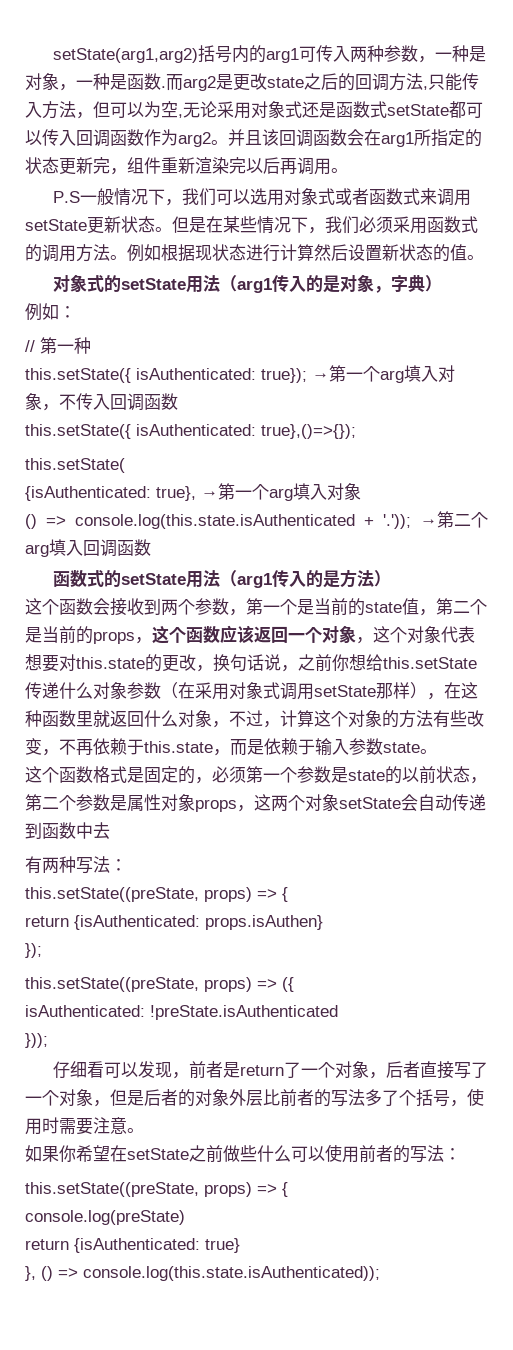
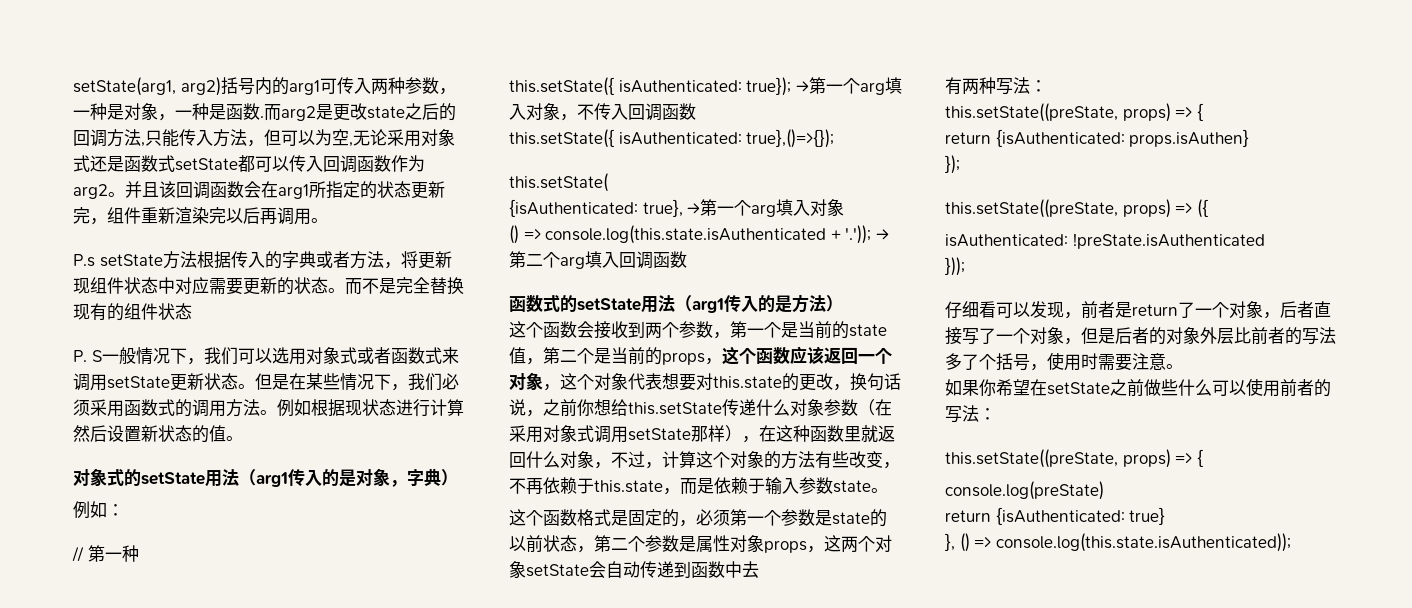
- setState(arg1,arg2)括号内的arg1可传入两种参数，一种是对象，一种是函数.
+ setState(arg1, arg2)括号内的arg1可传入两种参数，一种是对象，一种是函数.
- P.S一般情况下，我们可以选用对象式或者函数式来调用setState更新状态。
+ P.s setState方法根据传入的字典或者方法，将更新现组件状态中对应需要更新的状态。而不是完全替换现有的组件状态
+ P. S一般情况下，我们可以选用对象式或者函数式来调用setState更新状态。

